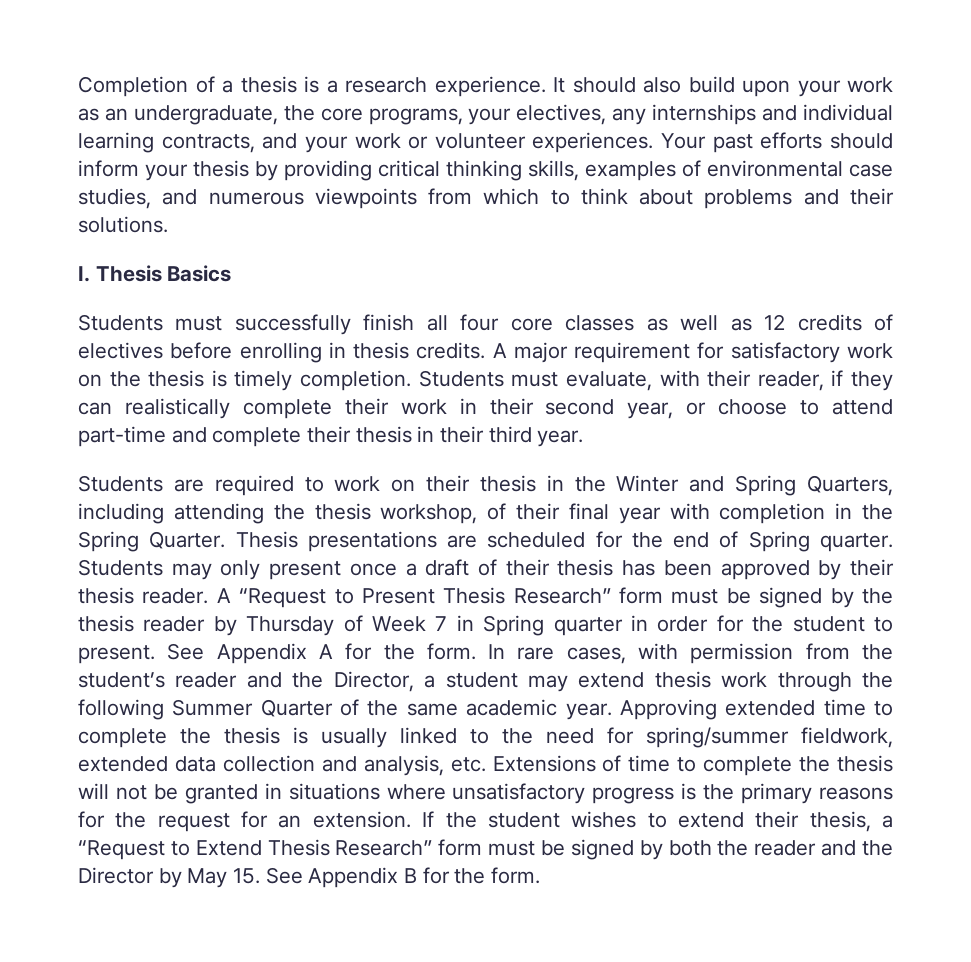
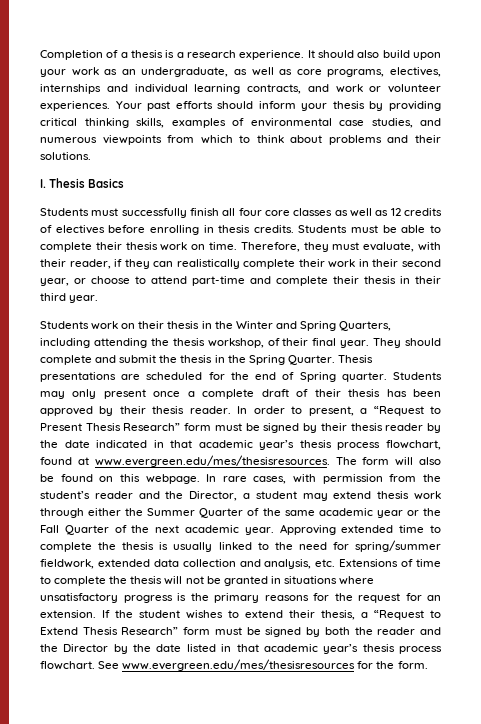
- It should also build upon your work as an undergraduate, the core programs, your electives, any internships and individual learning contracts, and your work or volunteer experiences.
+ It should also build upon your work as an undergraduate, as well as core programs, electives, internships and individual learning contracts, and work or volunteer experiences.
- A major requirement for satisfactory work on the thesis is timely completion. Students must evaluate, with their reader, if they can realistically complete their work in their second year, or choose to attend part-time and complete their thesis in their third year.
+ Students must be able to complete their thesis work on time. Therefore, they must evaluate, with their reader, if they can realistically complete their work in their second year, or choose to attend part-time and complete their thesis in their third year.
- Students are required to work on their thesis in the Winter and Spring Quarters, including attending the thesis workshop, of their final year with completion in the Spring Quarter.
+ Students work on their thesis in the Winter and Spring Quarters, including attending the thesis workshop, of their final year. They should complete and submit the thesis in the Spring Quarter.
- Students may only present once a draft of their thesis has been approved by their thesis reader.
+ Students may only present once a complete draft of their thesis has been approved by their thesis reader.
- A “Request to Present Thesis Research” form must be signed by the thesis reader by Thursday of Week 7 in Spring quarter in order for the student to present. See Appendix A for the form.
+ In order to present, a “Request to Present Thesis Research” form must be signed by their thesis reader by the date indicated in that academic year’s thesis process flowchart, found at www.evergreen.edu/mes/thesisresources. The form will also be found on this webpage.
- In rare cases, with permission from the student’s reader and the Director, a student may extend thesis work through the following Summer Quarter of the same academic year.
+ In rare cases, with permission from the student’s reader and the Director, a student may extend thesis work through either the Summer Quarter of the same academic year or the Fall Quarter of the next academic year.
- If the student wishes to extend their thesis, a “Request to Extend Thesis Research” form must be signed by both the reader and the Director by May 15. See Appendix B for the form.
+ If the student wishes to extend their thesis, a “Request to Extend Thesis Research” form must be signed by both the reader and the Director by the date listed in that academic year’s thesis process flowchart. See www.evergreen.edu/mes/thesisresources for the form.

